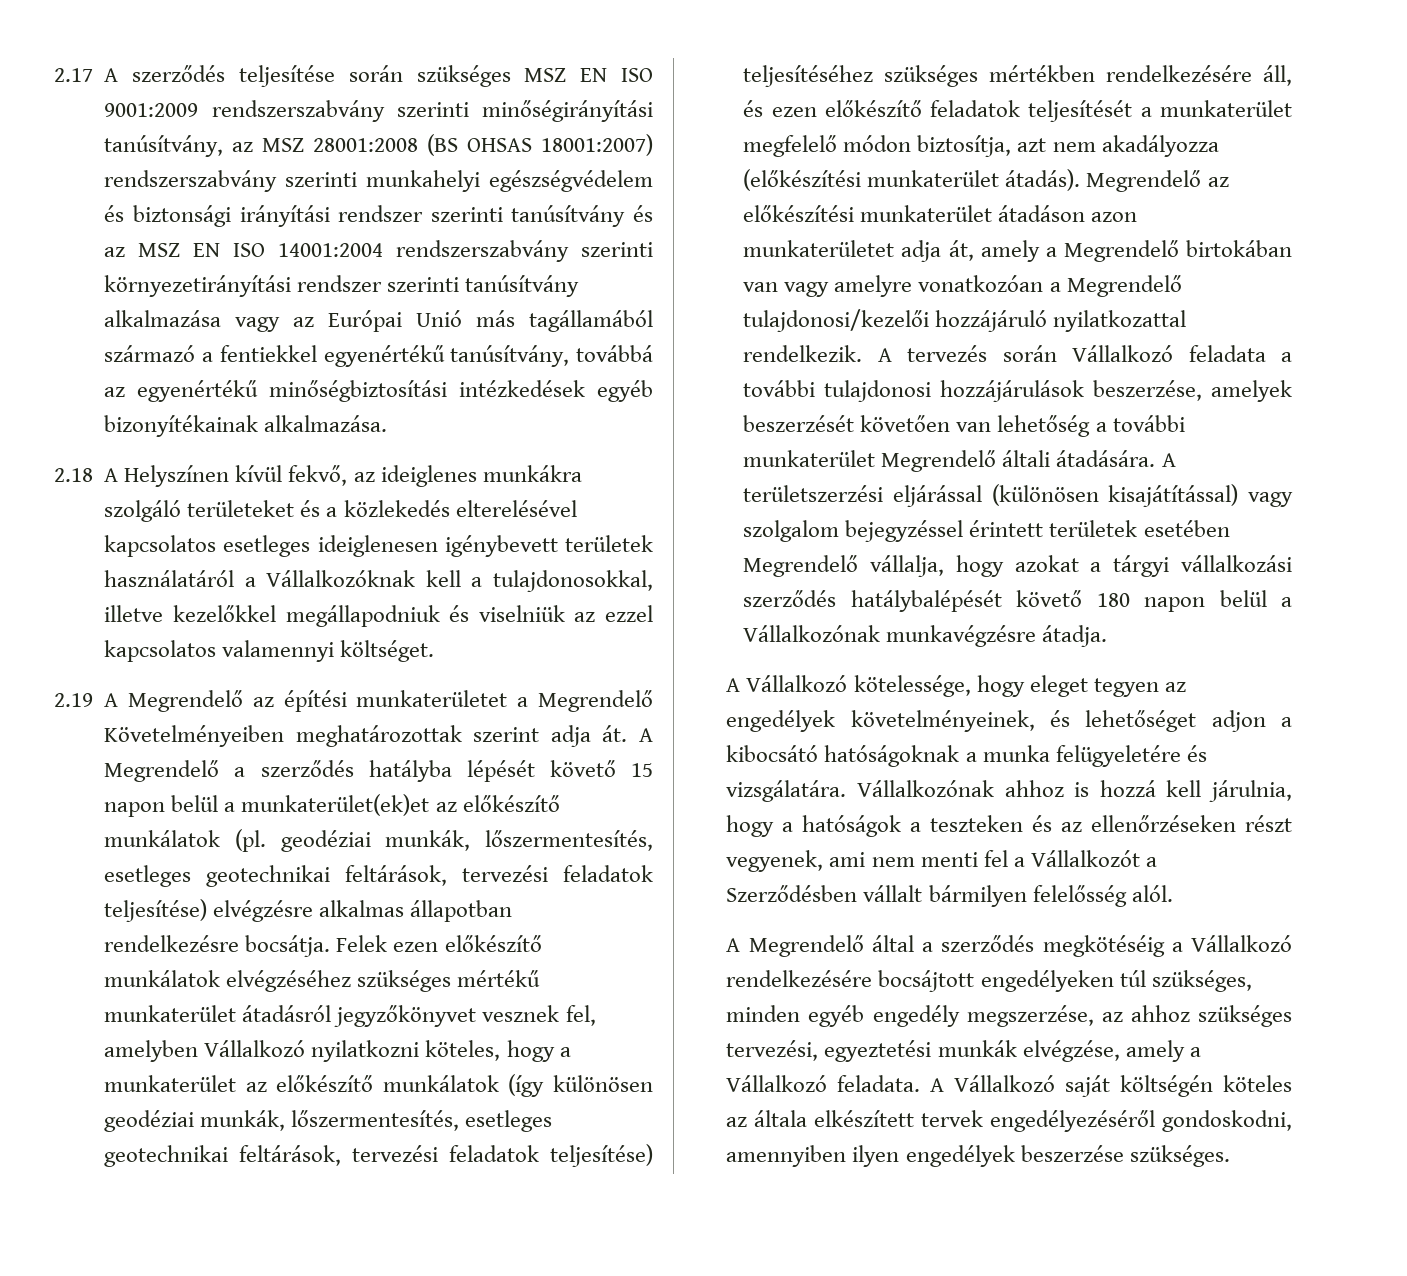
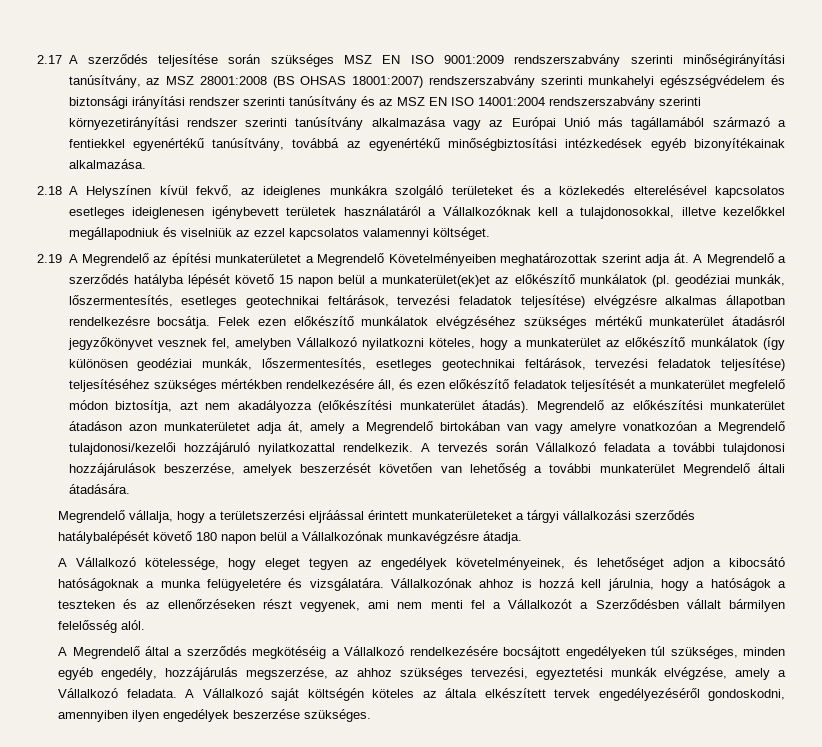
- A tervezés során Vállalkozó feladata a további tulajdonosi hozzájárulások beszerzése, amelyek beszerzését követően van lehetőség a további munkaterület Megrendelő általi átadására. A területszerzési eljárással (különösen kisajátítással) vagy szolgalom bejegyzéssel érintett területek esetében Megrendelő vállalja, hogy azokat a tárgyi vállalkozási szerződés hatálybalépését követő 180 napon belül a Vállalkozónak munkavégzésre átadja.
+ A tervezés során Vállalkozó feladata a további tulajdonosi hozzájárulások beszerzése, amelyek beszerzését követően van lehetőség a további munkaterület Megrendelő általi átadására.
+ Megrendelő vállalja, hogy a területszerzési eljráással érintett munkaterületeket a tárgyi vállalkozási szerződés hatálybalépését követő 180 napon belül a Vállalkozónak munkavégzésre átadja.
- A Megrendelő által a szerződés megkötéséig a Vállalkozó rendelkezésére bocsájtott engedélyeken túl szükséges, minden egyéb engedély megszerzése, az ahhoz szükséges tervezési, egyeztetési munkák elvégzése, amely a Vállalkozó feladata.
+ A Megrendelő által a szerződés megkötéséig a Vállalkozó rendelkezésére bocsájtott engedélyeken túl szükséges, minden egyéb engedély, hozzájárulás megszerzése, az ahhoz szükséges tervezési, egyeztetési munkák elvégzése, amely a Vállalkozó feladata.

